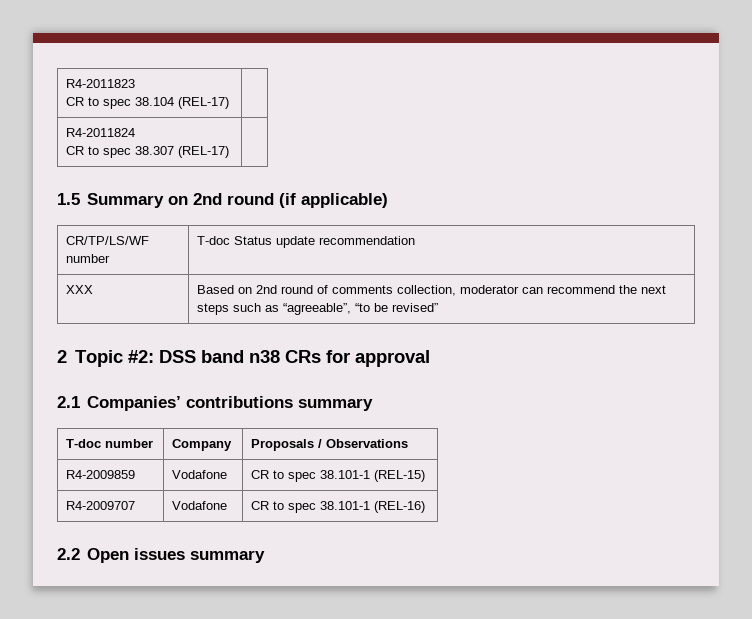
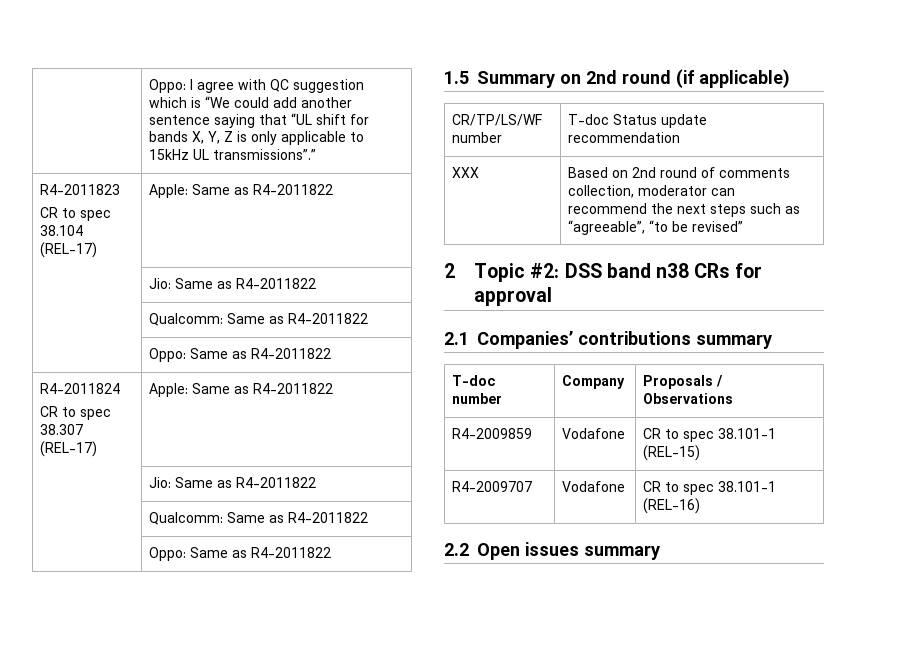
+ | Oppo: I agree with QC suggestion which is “We could add another sentence saying that “UL shift for bands X, Y, Z is only applicable to 15kHz UL transmissions”.”
  R4-2011823
- CR to spec 38.104 (REL-17) |
+ CR to spec 38.104 (REL-17) | Apple: Same as R4-2011822
+ | Jio: Same as R4-2011822
+ | Qualcomm: Same as R4-2011822
+ | Oppo: Same as R4-2011822
  R4-2011824
- CR to spec 38.307 (REL-17) |
+ CR to spec 38.307 (REL-17) | Apple: Same as R4-2011822
+ | Jio: Same as R4-2011822
+ | Qualcomm: Same as R4-2011822
+ | Oppo: Same as R4-2011822

